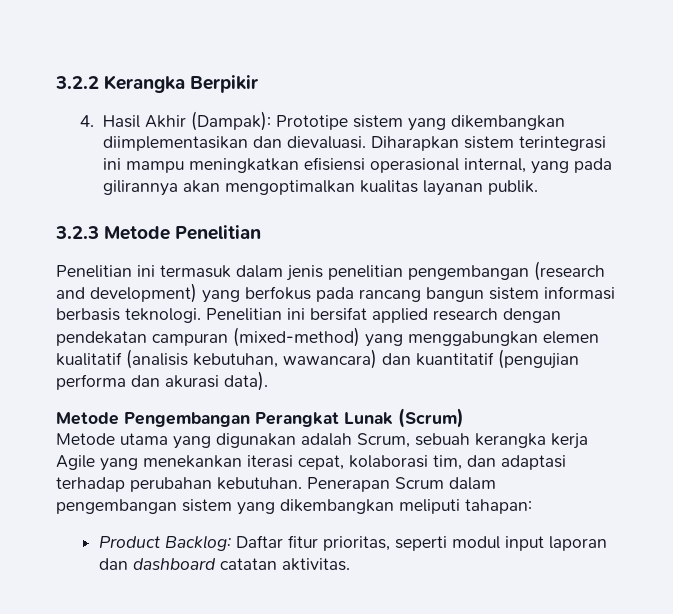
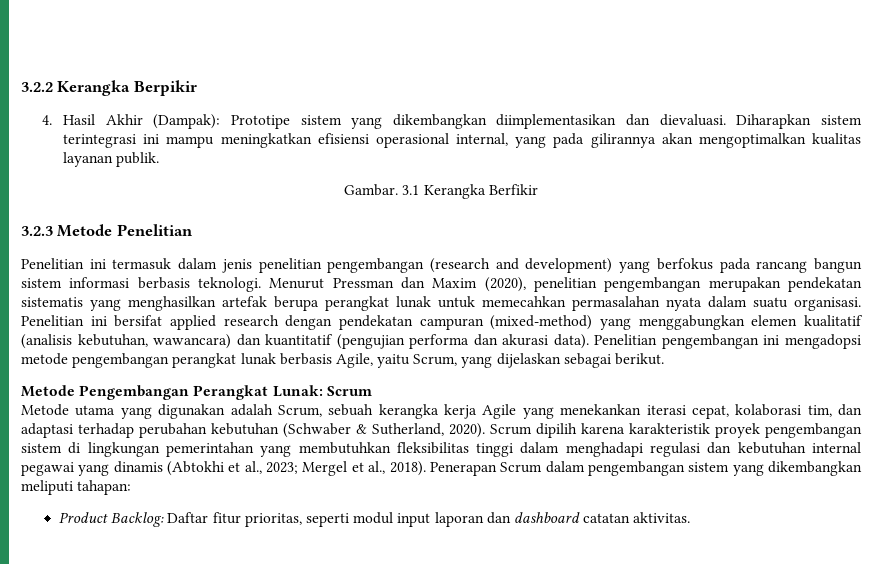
+ Gambar. 3.1 Kerangka Berfikir
+ Menurut Pressman dan Maxim (2020), penelitian pengembangan merupakan pendekatan sistematis yang menghasilkan artefak berupa perangkat lunak untuk memecahkan permasalahan nyata dalam suatu organisasi.
+ Penelitian pengembangan ini mengadopsi metode pengembangan perangkat lunak berbasis Agile, yaitu Scrum, yang dijelaskan sebagai berikut.
- Metode Pengembangan Perangkat Lunak (Scrum)
+ Metode Pengembangan Perangkat Lunak: Scrum
- Metode utama yang digunakan adalah Scrum, sebuah kerangka kerja Agile yang menekankan iterasi cepat, kolaborasi tim, dan adaptasi terhadap perubahan kebutuhan.
+ Metode utama yang digunakan adalah Scrum, sebuah kerangka kerja Agile yang menekankan iterasi cepat, kolaborasi tim, dan adaptasi terhadap perubahan kebutuhan (Schwaber & Sutherland, 2020). Scrum dipilih karena karakteristik proyek pengembangan sistem di lingkungan pemerintahan yang membutuhkan fleksibilitas tinggi dalam menghadapi regulasi dan kebutuhan internal pegawai yang dinamis (Abtokhi et al., 2023; Mergel et al., 2018).

